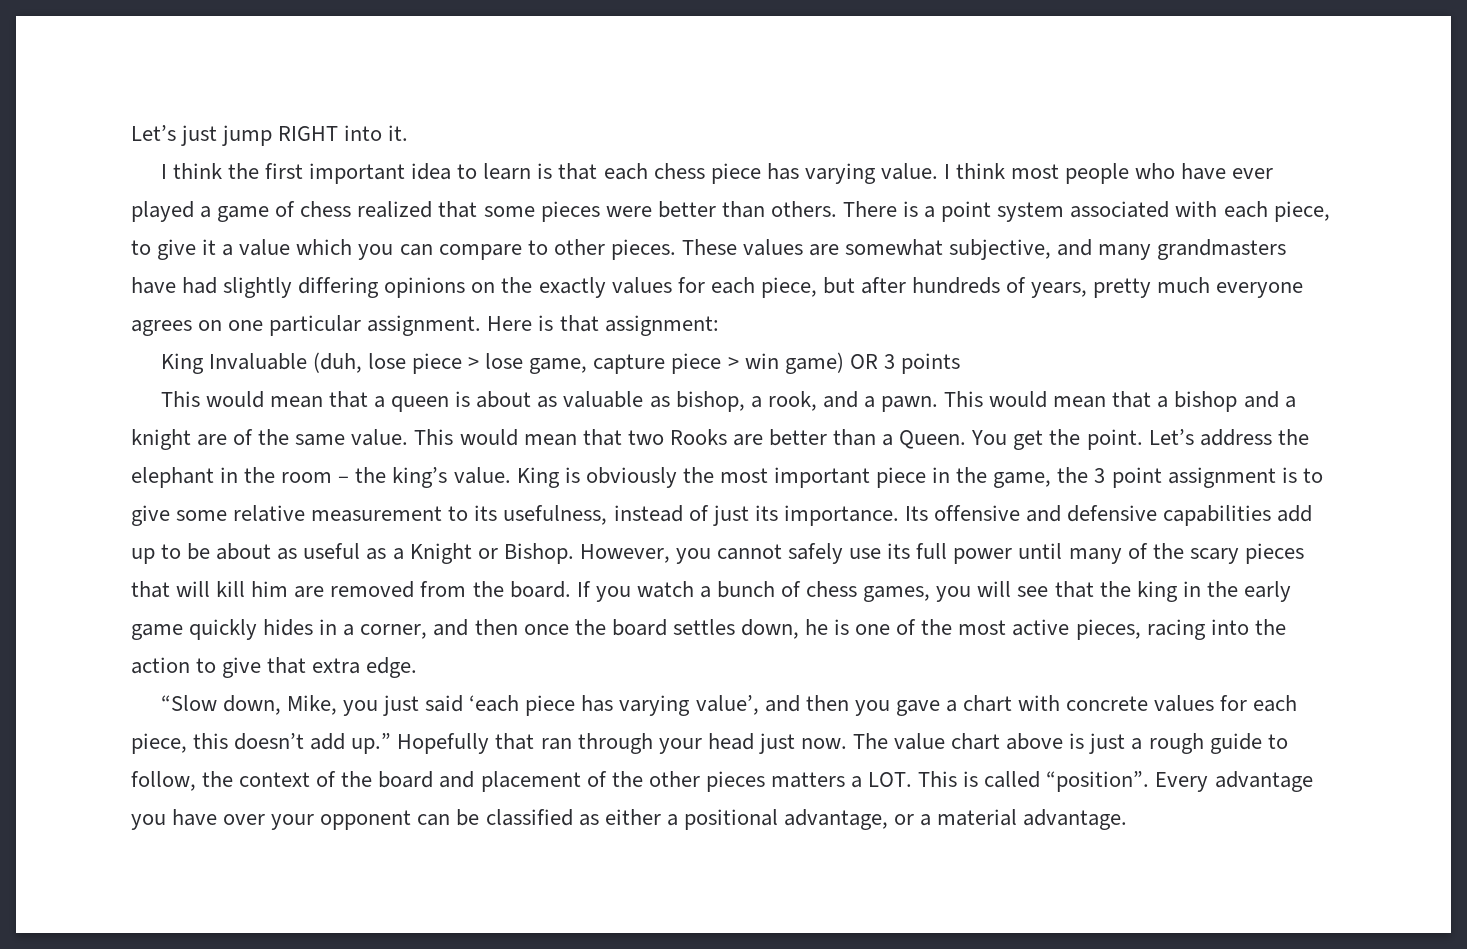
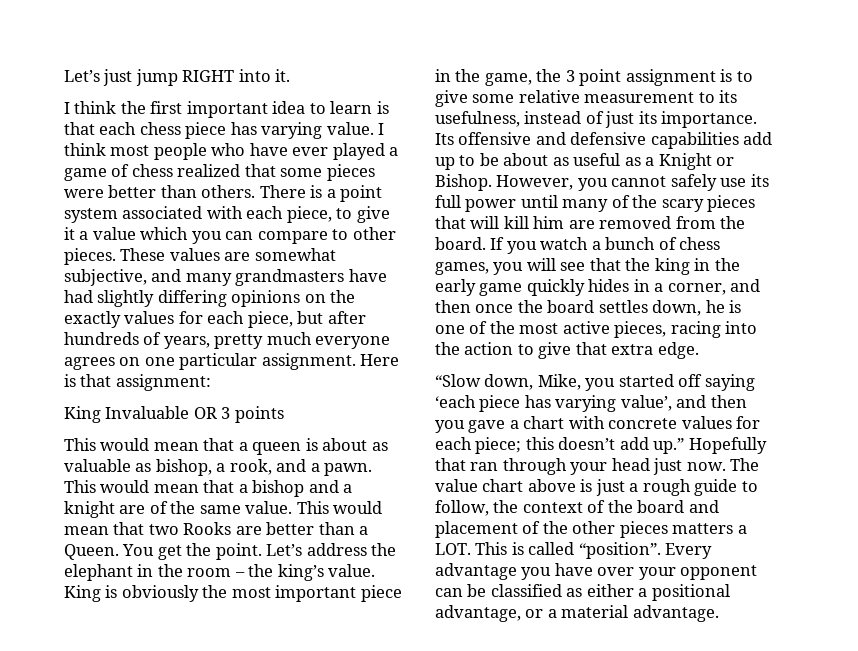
- King Invaluable (duh, lose piece > lose game, capture piece > win game) OR 3 points
+ King Invaluable OR 3 points
- “Slow down, Mike, you just said ‘each piece has varying value’, and then you gave a chart with concrete values for each piece, this doesn’t add up.”
+ “Slow down, Mike, you started off saying ‘each piece has varying value’, and then you gave a chart with concrete values for each piece; this doesn’t add up.”

